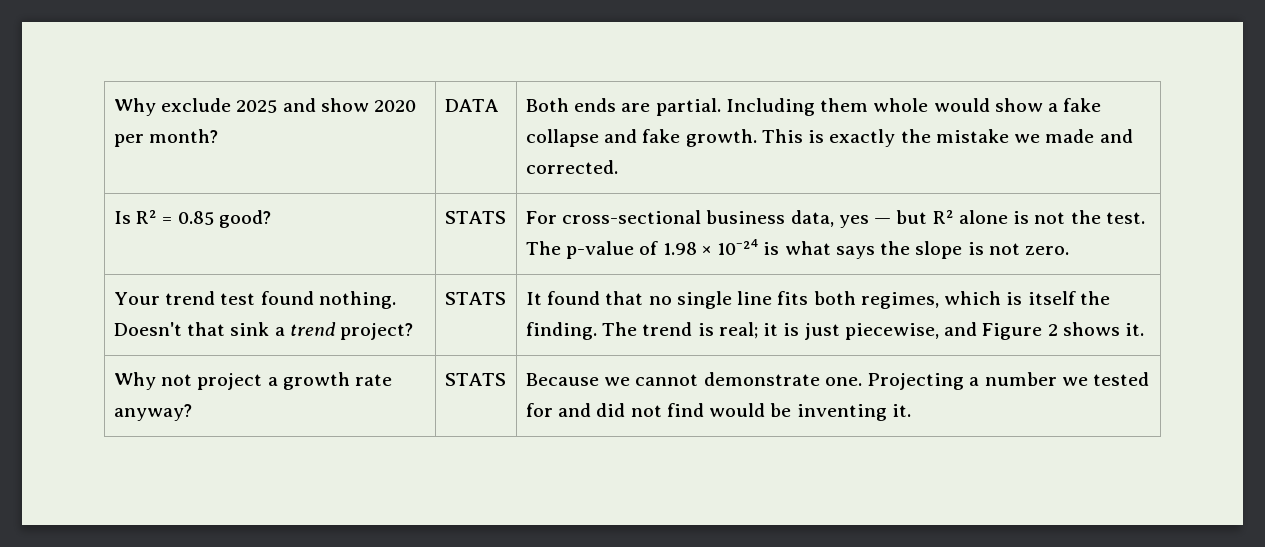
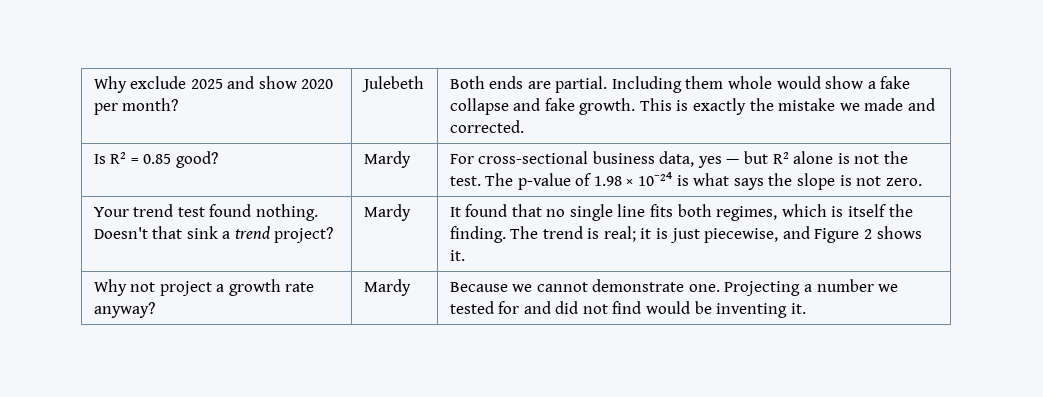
- Why exclude 2025 and show 2020 per month? | DATA | Both ends are partial. Including them whole would show a fake collapse and fake growth. This is exactly the mistake we made and corrected.
+ Why exclude 2025 and show 2020 per month? | Julebeth | Both ends are partial. Including them whole would show a fake collapse and fake growth. This is exactly the mistake we made and corrected.
- Is R² = 0.85 good? | STATS | For cross-sectional business data, yes — but R² alone is not the test. The p-value of 1.98 × 10⁻²⁴ is what says the slope is not zero.
+ Is R² = 0.85 good? | Mardy | For cross-sectional business data, yes — but R² alone is not the test. The p-value of 1.98 × 10⁻²⁴ is what says the slope is not zero.
- Your trend test found nothing. Doesn't that sink a trend project? | STATS | It found that no single line fits both regimes, which is itself the finding. The trend is real; it is just piecewise, and Figure 2 shows it.
+ Your trend test found nothing. Doesn't that sink a trend project? | Mardy | It found that no single line fits both regimes, which is itself the finding. The trend is real; it is just piecewise, and Figure 2 shows it.
- Why not project a growth rate anyway? | STATS | Because we cannot demonstrate one. Projecting a number we tested for and did not find would be inventing it.
+ Why not project a growth rate anyway? | Mardy | Because we cannot demonstrate one. Projecting a number we tested for and did not find would be inventing it.

